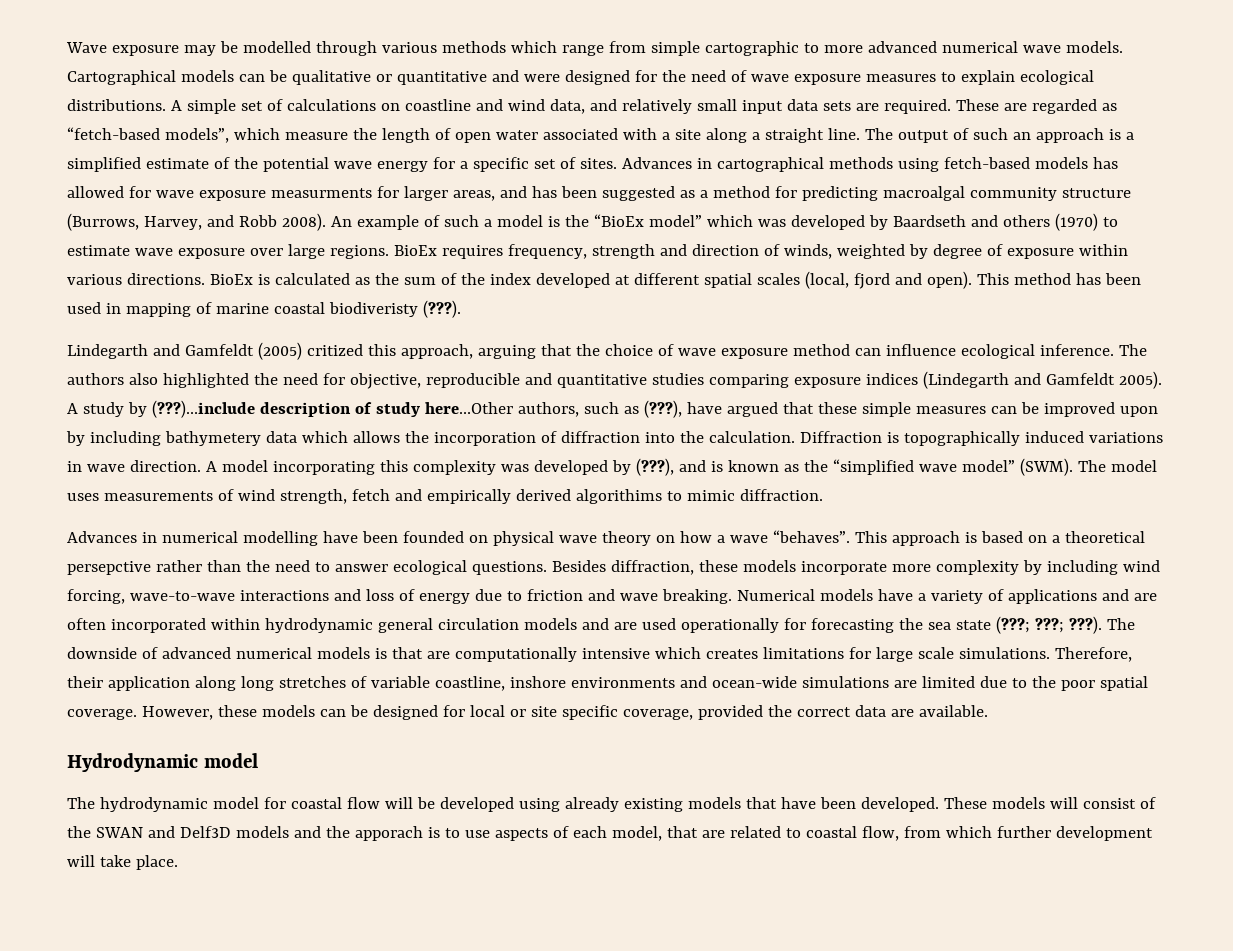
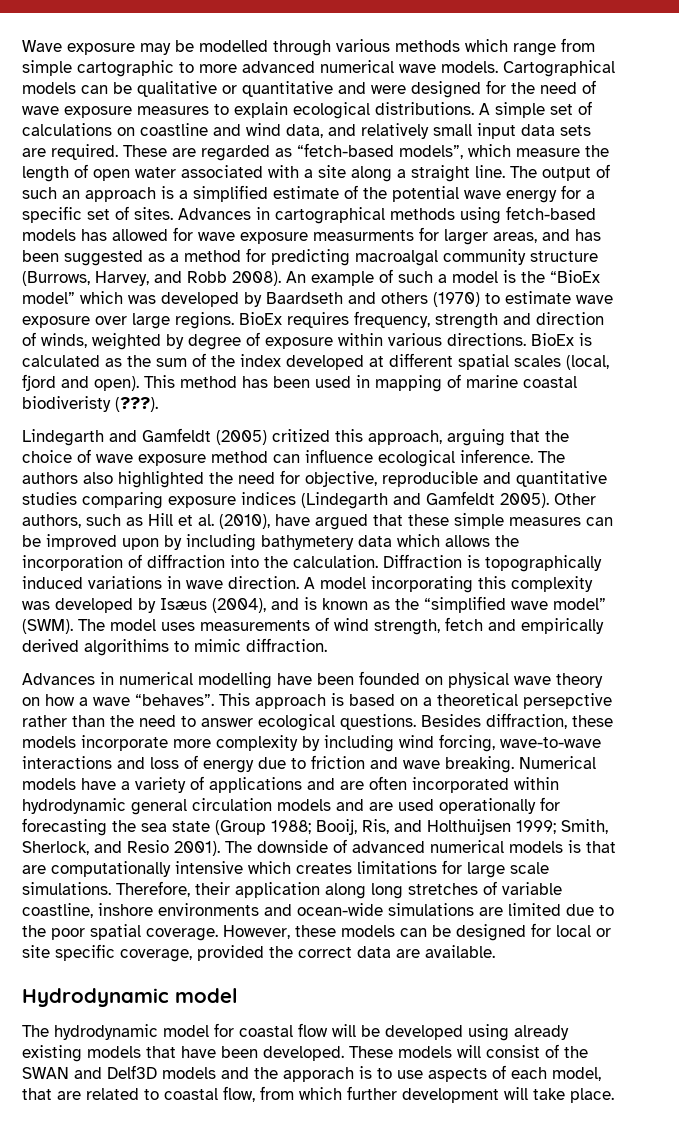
- A study by (???)…include description of study here…Other authors, such as (???), have argued that these simple measures can be improved upon by including bathymetery data which allows the incorporation of diffraction into the calculation.
+ Other authors, such as Hill et al. (2010), have argued that these simple measures can be improved upon by including bathymetery data which allows the incorporation of diffraction into the calculation.
- A model incorporating this complexity was developed by (???), and is known as the “simplified wave model” (SWM).
+ A model incorporating this complexity was developed by Isæus (2004), and is known as the “simplified wave model” (SWM).
- Numerical models have a variety of applications and are often incorporated within hydrodynamic general circulation models and are used operationally for forecasting the sea state (???; ???; ???).
+ Numerical models have a variety of applications and are often incorporated within hydrodynamic general circulation models and are used operationally for forecasting the sea state (Group 1988; Booij, Ris, and Holthuijsen 1999; Smith, Sherlock, and Resio 2001).

